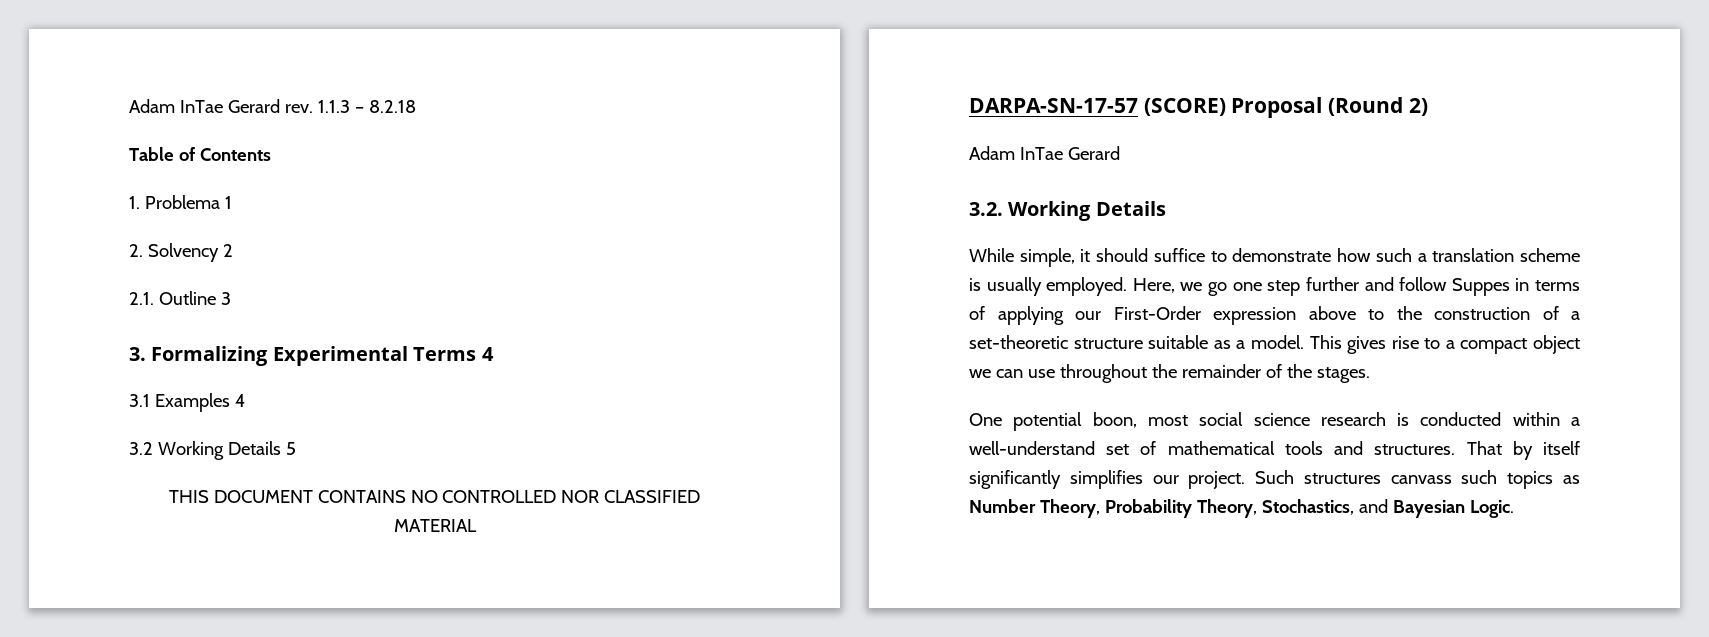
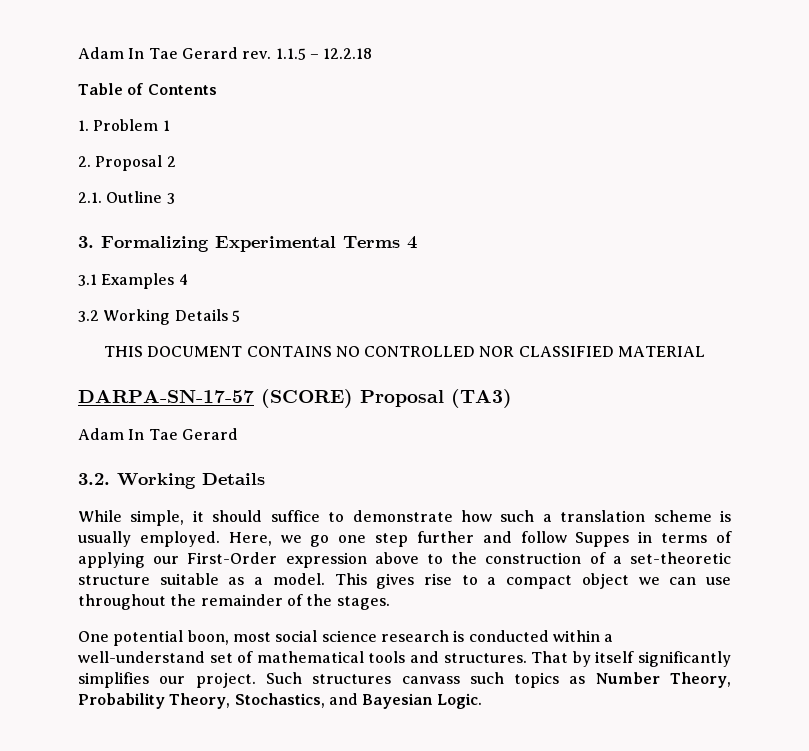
- Adam InTae Gerard rev. 1.1.3 – 8.2.18
+ Adam In Tae Gerard rev. 1.1.5 – 12.2.18
- 1. Problema 1
+ 1. Problem 1
- 2. Solvency 2
+ 2. Proposal 2
- DARPA-SN-17-57 (SCORE) Proposal (Round 2)
- Adam InTae Gerard
+ DARPA-SN-17-57 (SCORE) Proposal (TA3)
+ Adam In Tae Gerard

